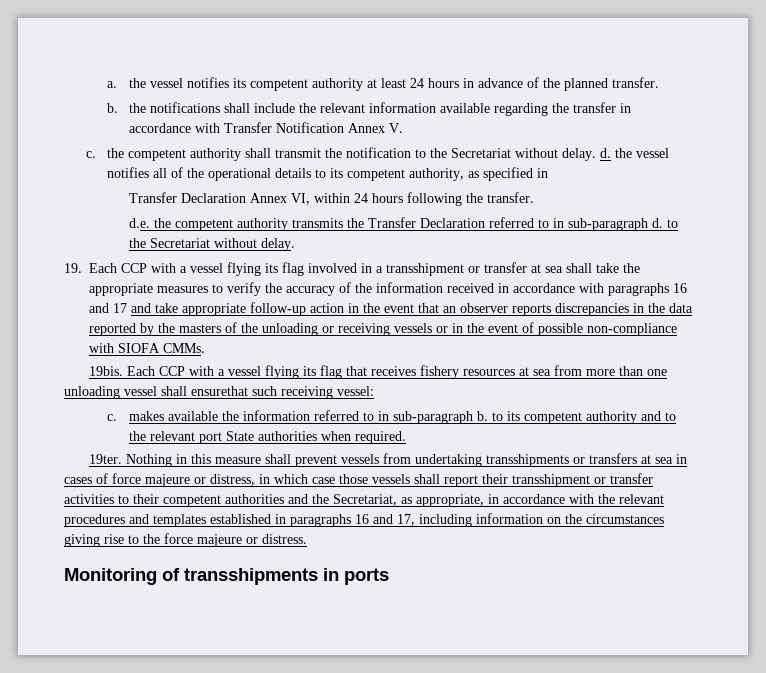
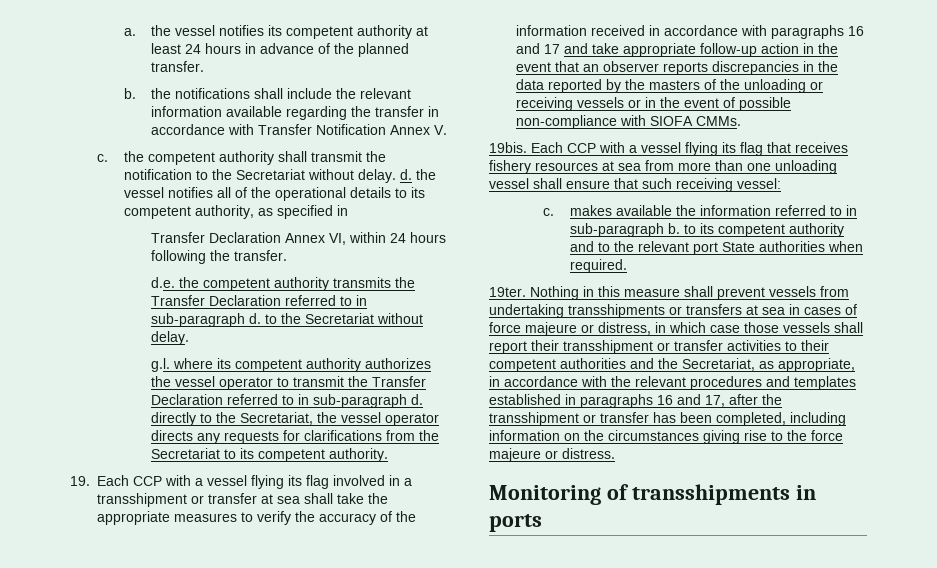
+ g.l. where its competent authority authorizes the vessel operator to transmit the Transfer Declaration referred to in sub-paragraph d. directly to the Secretariat, the vessel operator directs any requests for clarifications from the Secretariat to its competent authority.
- Each CCP with a vessel flying its flag that receives fishery resources at sea from more than one unloading vessel shall ensurethat such receiving vessel:
+ Each CCP with a vessel flying its flag that receives fishery resources at sea from more than one unloading vessel shall ensure that such receiving vessel:
- Nothing in this measure shall prevent vessels from undertaking transshipments or transfers at sea in cases of force majeure or distress, in which case those vessels shall report their transshipment or transfer activities to their competent authorities and the Secretariat, as appropriate, in accordance with the relevant procedures and templates established in paragraphs 16 and 17, including information on the circumstances giving rise to the force majeure or distress.
+ Nothing in this measure shall prevent vessels from undertaking transshipments or transfers at sea in cases of force majeure or distress, in which case those vessels shall report their transshipment or transfer activities to their competent authorities and the Secretariat, as appropriate, in accordance with the relevant procedures and templates established in paragraphs 16 and 17, after the transshipment or transfer has been completed, including information on the circumstances giving rise to the force majeure or distress.

